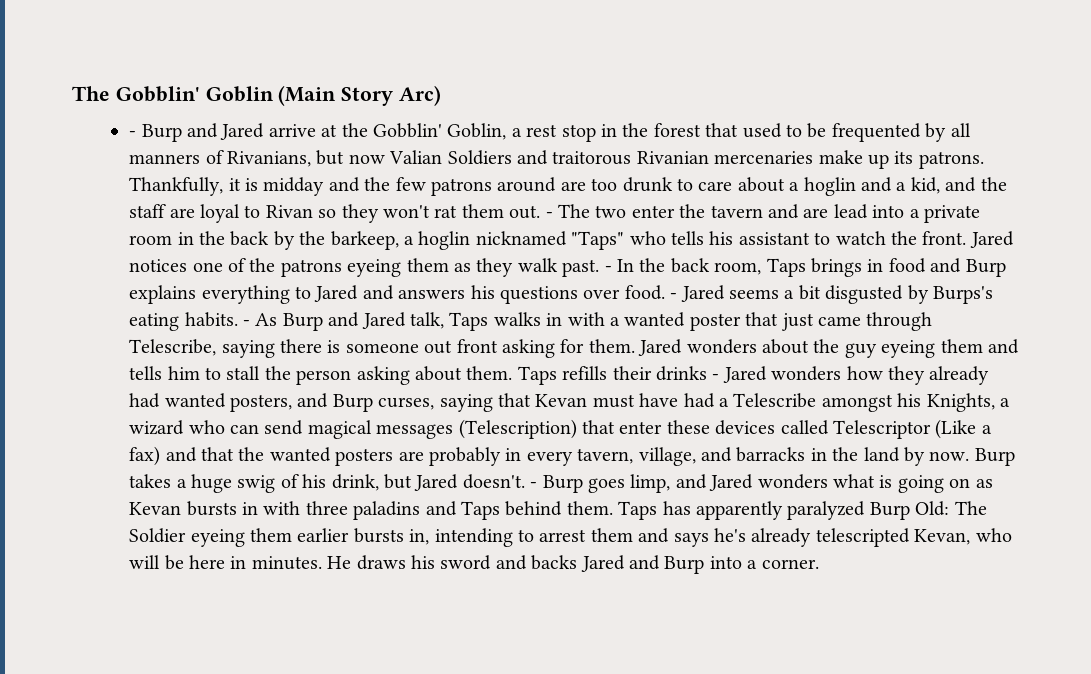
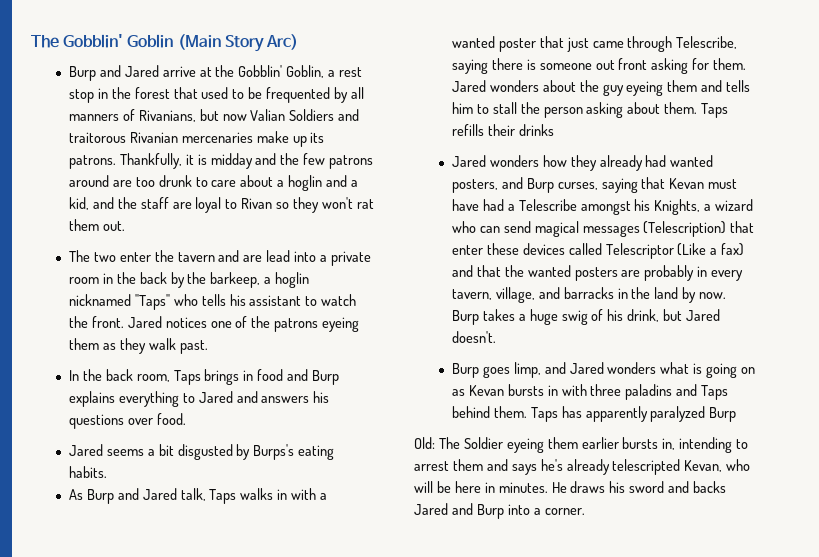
- - Burp and Jared arrive at the Gobblin' Goblin, a rest stop in the forest that used to be frequented by all manners of Rivanians, but now Valian Soldiers and traitorous Rivanian mercenaries make up its patrons.
+ Burp and Jared arrive at the Gobblin' Goblin, a rest stop in the forest that used to be frequented by all manners of Rivanians, but now Valian Soldiers and traitorous Rivanian mercenaries make up its patrons.
- Thankfully, it is midday and the few patrons around are too drunk to care about a hoglin and a kid, and the staff are loyal to Rivan so they won't rat them out. - The two enter the tavern and are lead into a private room in the back by the barkeep, a hoglin nicknamed "Taps" who tells his assistant to watch the front.
+ Thankfully, it is midday and the few patrons around are too drunk to care about a hoglin and a kid, and the staff are loyal to Rivan so they won't rat them out.
+ The two enter the tavern and are lead into a private room in the back by the barkeep, a hoglin nicknamed "Taps" who tells his assistant to watch the front.
- Jared notices one of the patrons eyeing them as they walk past. - In the back room, Taps brings in food and Burp explains everything to Jared and answers his questions over food. - Jared seems a bit disgusted by Burps's eating habits. - As Burp and Jared talk, Taps walks in with a wanted poster that just came through Telescribe, saying there is someone out front asking for them.
+ Jared notices one of the patrons eyeing them as they walk past.
+ In the back room, Taps brings in food and Burp explains everything to Jared and answers his questions over food.
+ Jared seems a bit disgusted by Burps's eating habits.
+ As Burp and Jared talk, Taps walks in with a wanted poster that just came through Telescribe, saying there is someone out front asking for them.
- Taps refills their drinks - Jared wonders how they already had wanted posters, and Burp curses, saying that Kevan must have had a Telescribe amongst his Knights, a wizard who can send magical messages (Telescription) that enter these devices called Telescriptor (Like a fax) and that the wanted posters are probably in every tavern, village, and barracks in the land by now.
+ Taps refills their drinks
+ Jared wonders how they already had wanted posters, and Burp curses, saying that Kevan must have had a Telescribe amongst his Knights, a wizard who can send magical messages (Telescription) that enter these devices called Telescriptor (Like a fax) and that the wanted posters are probably in every tavern, village, and barracks in the land by now.
- Burp takes a huge swig of his drink, but Jared doesn't. - Burp goes limp, and Jared wonders what is going on as Kevan bursts in with three paladins and Taps behind them.
+ Burp takes a huge swig of his drink, but Jared doesn't.
+ Burp goes limp, and Jared wonders what is going on as Kevan bursts in with three paladins and Taps behind them.
- Taps has apparently paralyzed Burp Old: The Soldier eyeing them earlier bursts in, intending to arrest them and says he's already telescripted Kevan, who will be here in minutes.
+ Taps has apparently paralyzed Burp
+ Old: The Soldier eyeing them earlier bursts in, intending to arrest them and says he's already telescripted Kevan, who will be here in minutes.

